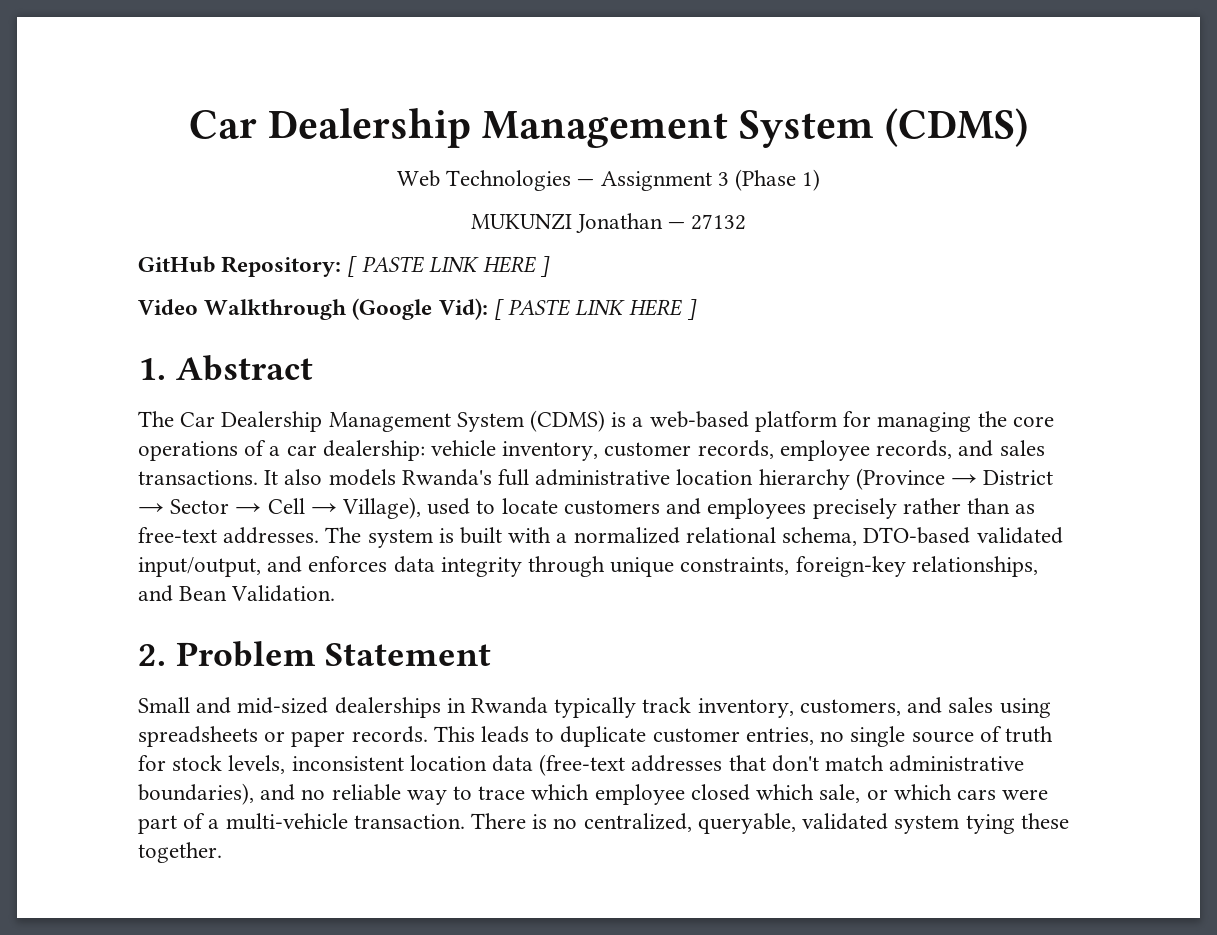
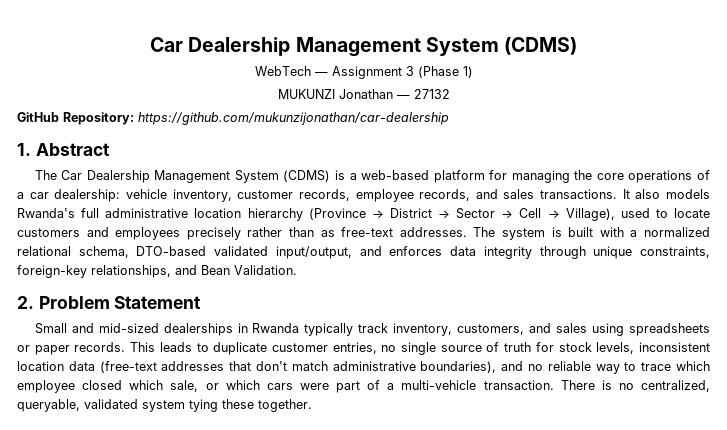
- Web Technologies — Assignment 3 (Phase 1)
+ WebTech — Assignment 3 (Phase 1)
- GitHub Repository: [ PASTE LINK HERE ]
- Video Walkthrough (Google Vid): [ PASTE LINK HERE ]
+ GitHub Repository: https://github.com/mukunzijonathan/car-dealership

